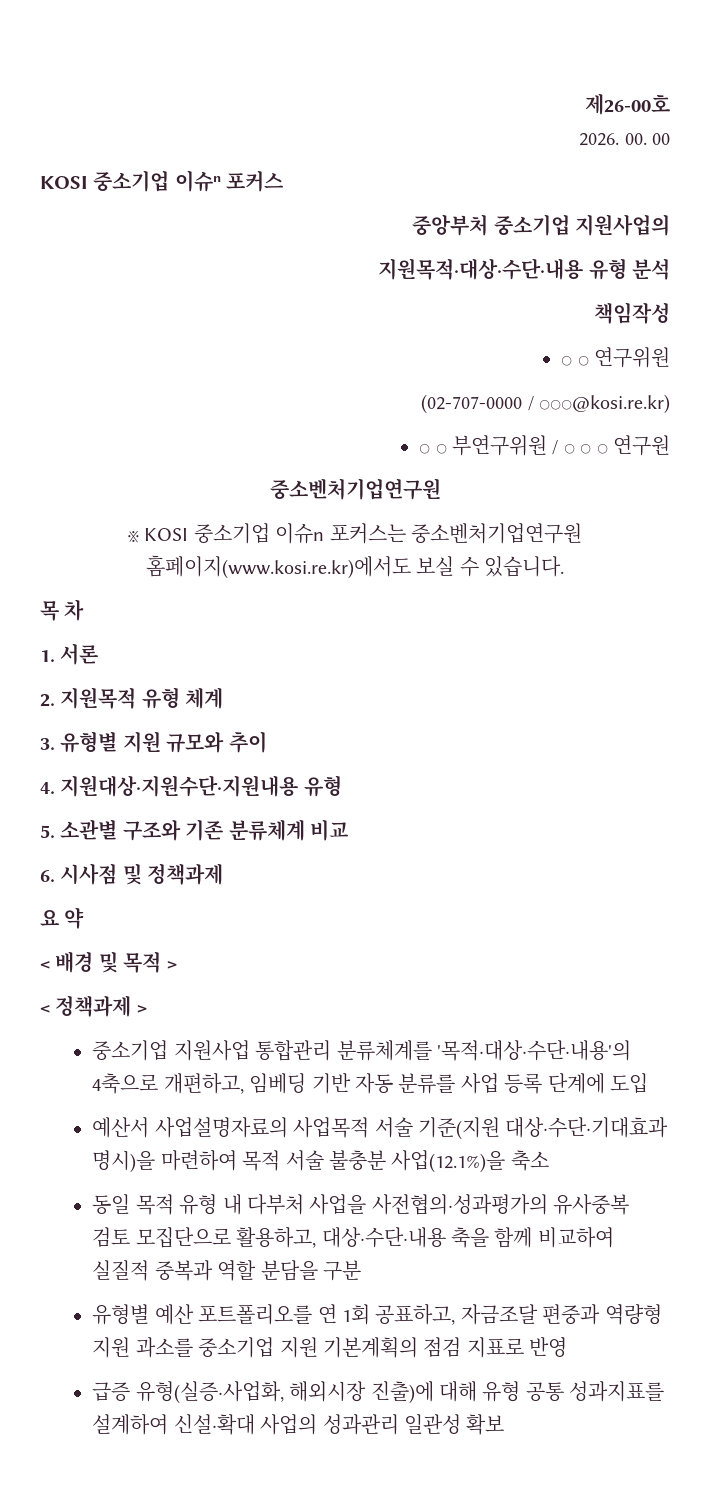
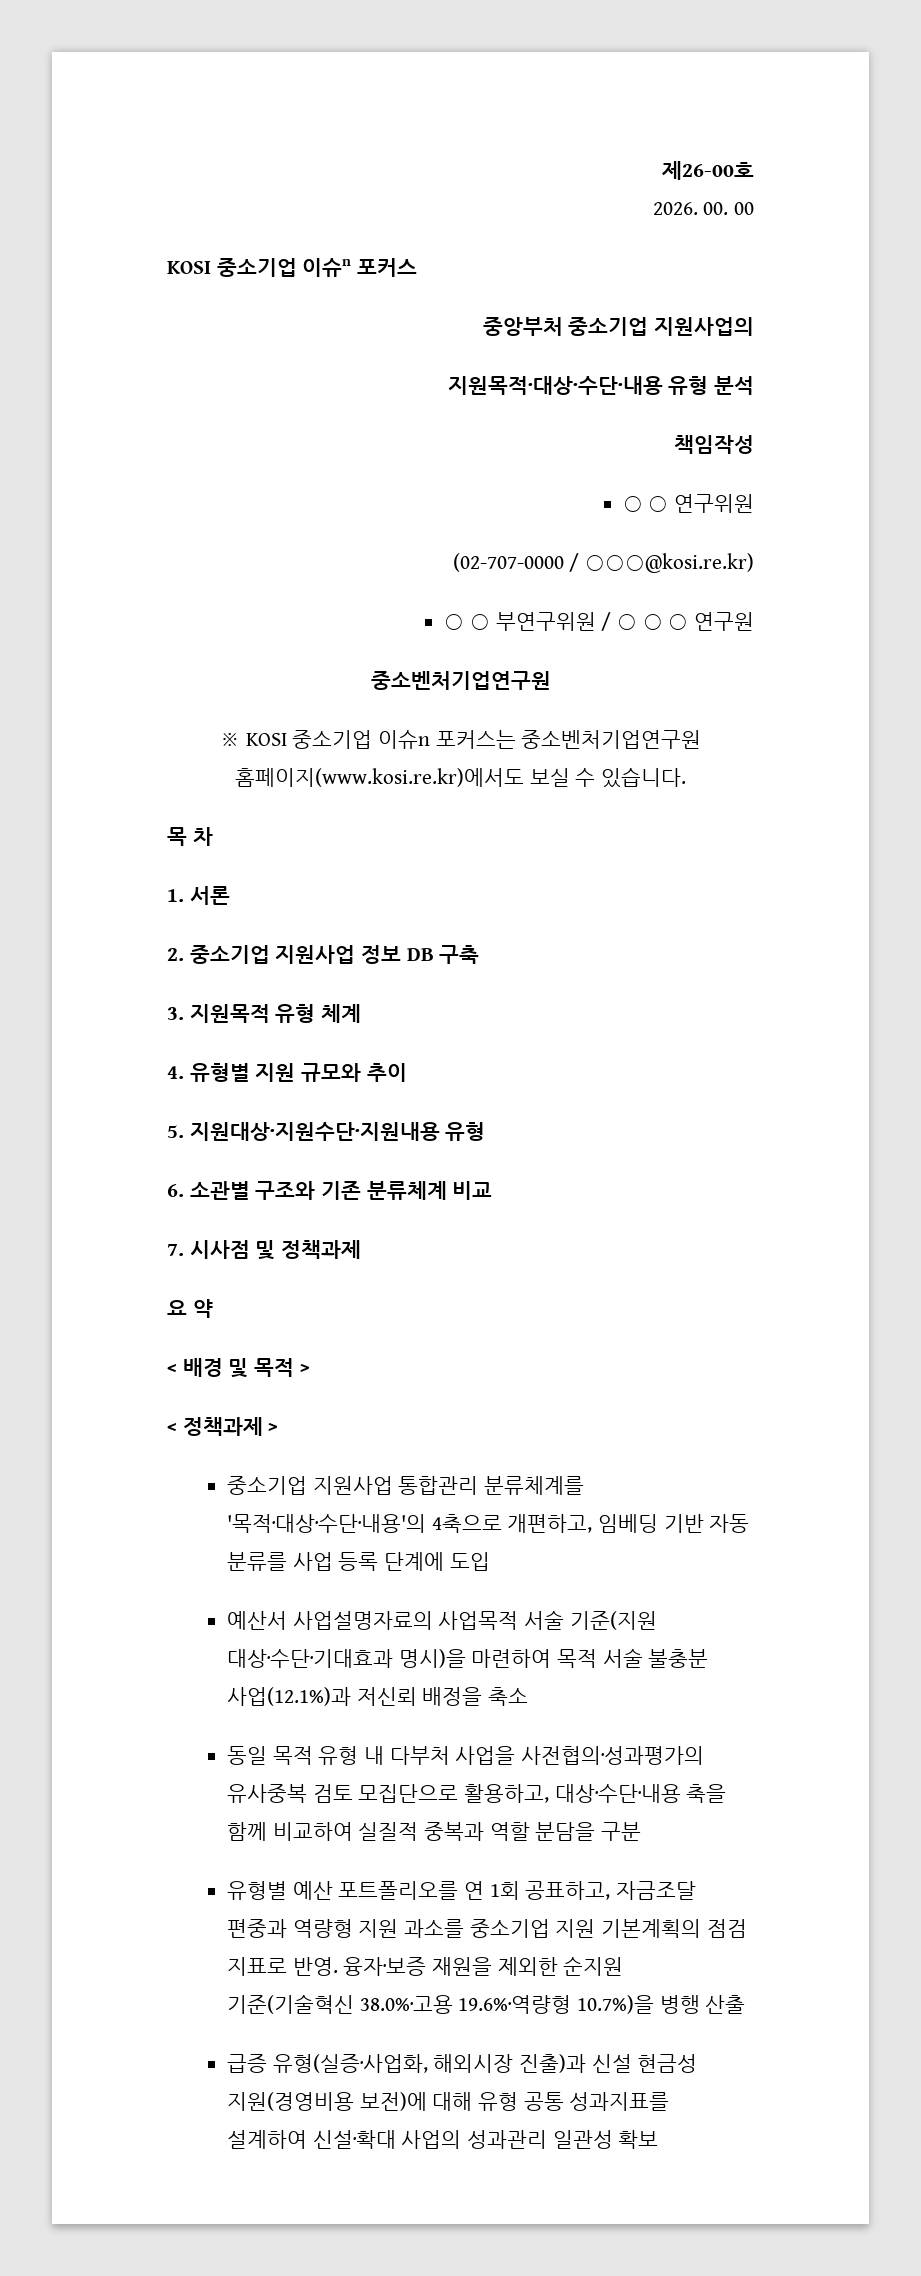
- 2. 지원목적 유형 체계
+ 2. 중소기업 지원사업 정보 DB 구축
+ 3. 지원목적 유형 체계
- 3. 유형별 지원 규모와 추이
+ 4. 유형별 지원 규모와 추이
- 4. 지원대상·지원수단·지원내용 유형
+ 5. 지원대상·지원수단·지원내용 유형
- 5. 소관별 구조와 기존 분류체계 비교
+ 6. 소관별 구조와 기존 분류체계 비교
- 6. 시사점 및 정책과제
+ 7. 시사점 및 정책과제
- 예산서 사업설명자료의 사업목적 서술 기준(지원 대상·수단·기대효과 명시)을 마련하여 목적 서술 불충분 사업(12.1%)을 축소
+ 예산서 사업설명자료의 사업목적 서술 기준(지원 대상·수단·기대효과 명시)을 마련하여 목적 서술 불충분 사업(12.1%)과 저신뢰 배정을 축소
- 유형별 예산 포트폴리오를 연 1회 공표하고, 자금조달 편중과 역량형 지원 과소를 중소기업 지원 기본계획의 점검 지표로 반영
- 급증 유형(실증·사업화, 해외시장 진출)에 대해 유형 공통 성과지표를 설계하여 신설·확대 사업의 성과관리 일관성 확보
+ 유형별 예산 포트폴리오를 연 1회 공표하고, 자금조달 편중과 역량형 지원 과소를 중소기업 지원 기본계획의 점검 지표로 반영. 융자·보증 재원을 제외한 순지원 기준(기술혁신 38.0%·고용 19.6%·역량형 10.7%)을 병행 산출
+ 급증 유형(실증·사업화, 해외시장 진출)과 신설 현금성 지원(경영비용 보전)에 대해 유형 공통 성과지표를 설계하여 신설·확대 사업의 성과관리 일관성 확보

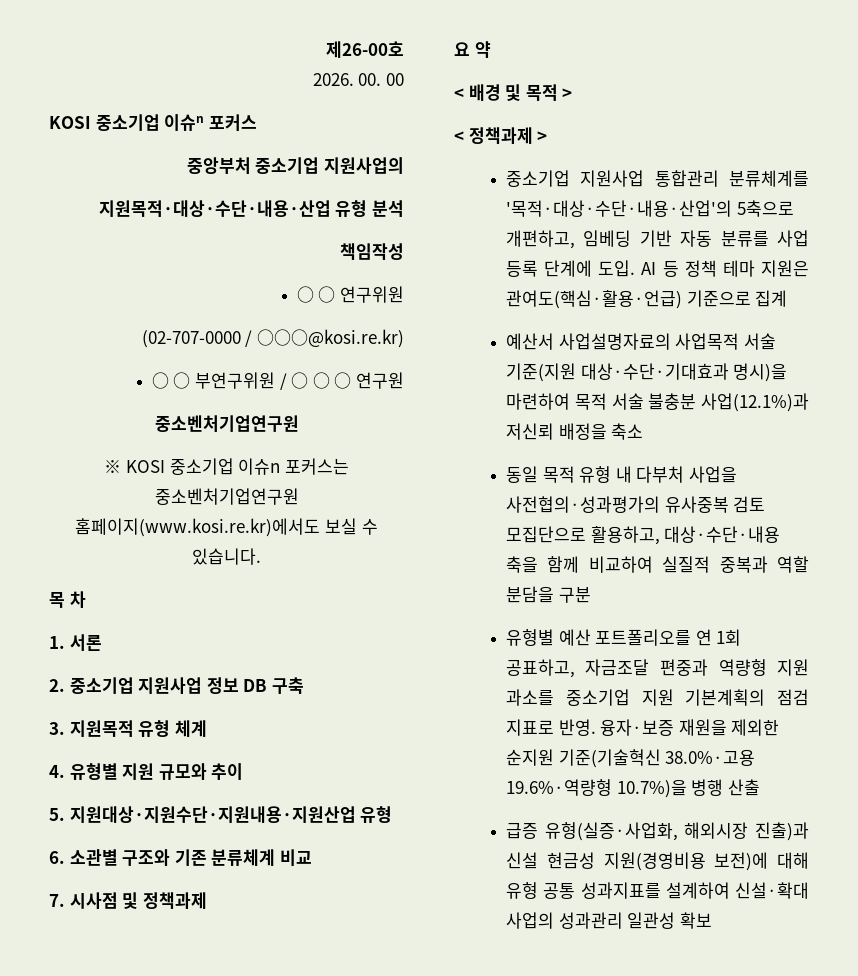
- 지원목적·대상·수단·내용 유형 분석
+ 지원목적·대상·수단·내용·산업 유형 분석
- 5. 지원대상·지원수단·지원내용 유형
+ 5. 지원대상·지원수단·지원내용·지원산업 유형
- 중소기업 지원사업 통합관리 분류체계를 '목적·대상·수단·내용'의 4축으로 개편하고, 임베딩 기반 자동 분류를 사업 등록 단계에 도입
+ 중소기업 지원사업 통합관리 분류체계를 '목적·대상·수단·내용·산업'의 5축으로 개편하고, 임베딩 기반 자동 분류를 사업 등록 단계에 도입. AI 등 정책 테마 지원은 관여도(핵심·활용·언급) 기준으로 집계

